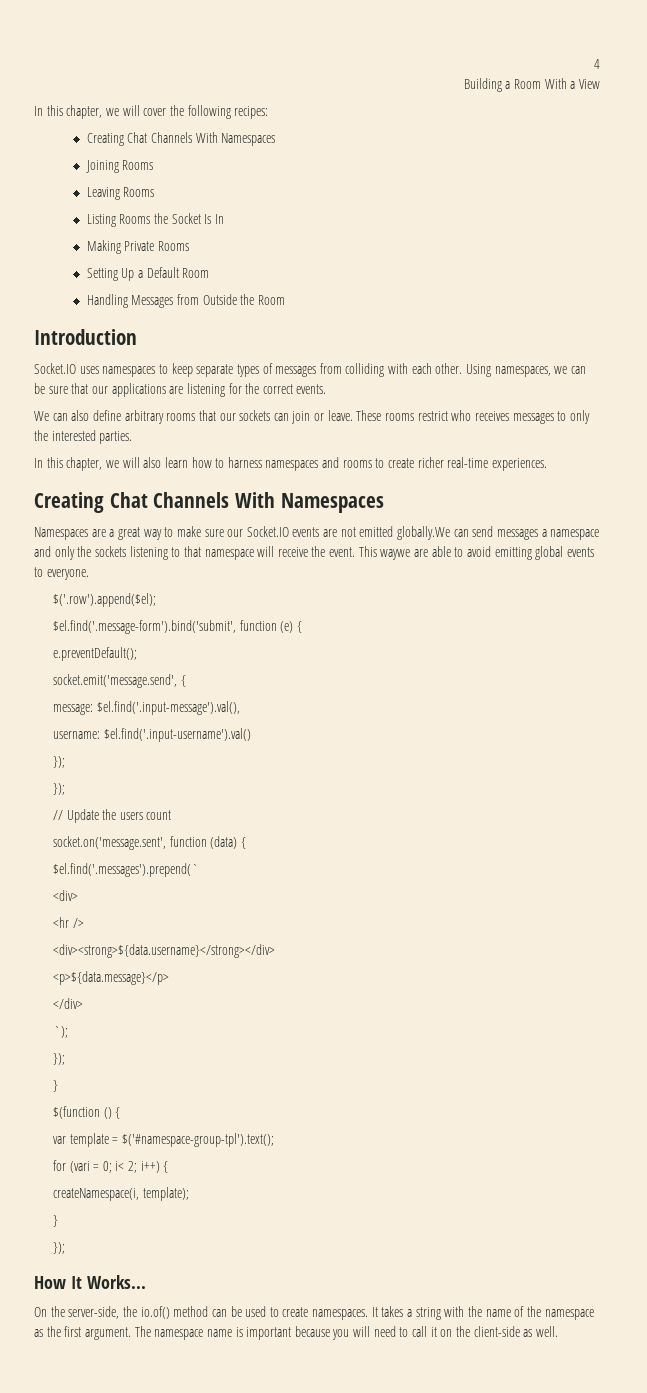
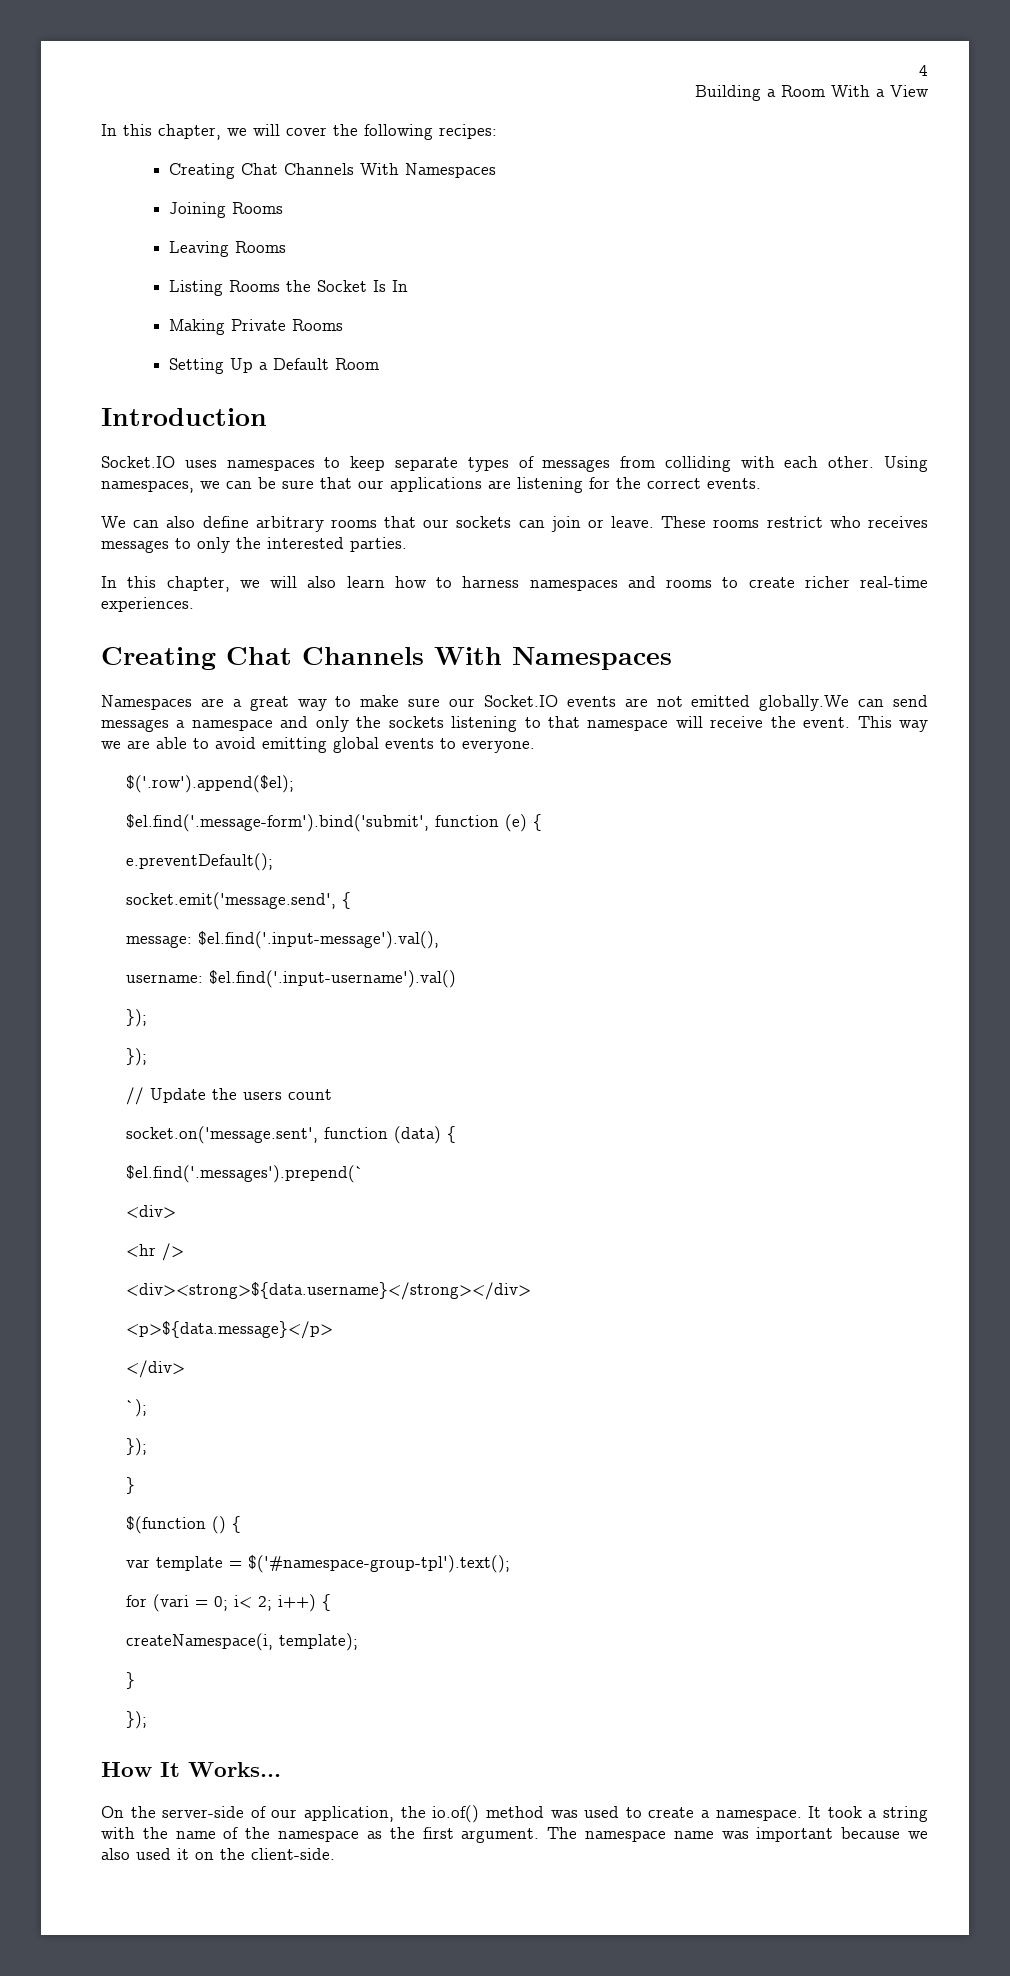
- Handling Messages from Outside the Room
- This waywe are able to avoid emitting global events to everyone.
+ This way we are able to avoid emitting global events to everyone.
- On the server-side, the io.of() method can be used to create namespaces. It takes a string with the name of the namespace as the first argument.
+ On the server-side of our application, the io.of() method was used to create a namespace. It took a string with the name of the namespace as the first argument.
- The namespace name is important because you will need to call it on the client-side as well.
+ The namespace name was important because we also used it on the client-side.

